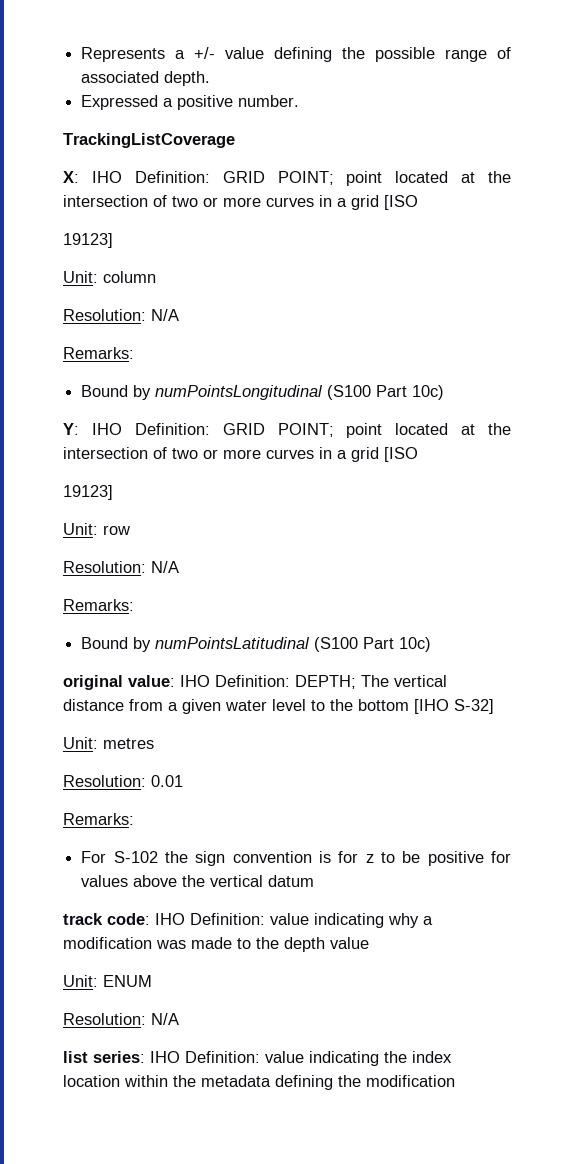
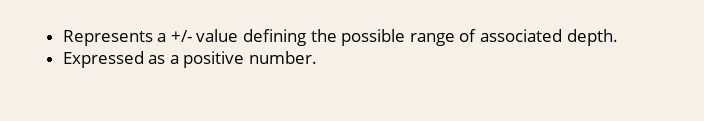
- Expressed a positive number.
+ Expressed as a positive number.
- TrackingListCoverage
- X: IHO Definition: GRID POINT; point located at the intersection of two or more curves in a grid [ISO
- 19123]
- Unit: column
- Resolution: N/A
- Remarks:
- Bound by numPointsLongitudinal (S100 Part 10c)
- Y: IHO Definition: GRID POINT; point located at the intersection of two or more curves in a grid [ISO
- 19123]
- Unit: row
- Resolution: N/A
- Remarks:
- Bound by numPointsLatitudinal (S100 Part 10c)
- original value: IHO Definition: DEPTH; The vertical distance from a given water level to the bottom [IHO S-32]
- Unit: metres
- Resolution: 0.01
- Remarks:
- For S-102 the sign convention is for z to be positive for values above the vertical datum
- track code: IHO Definition: value indicating why a modification was made to the depth value
- Unit: ENUM
- Resolution: N/A
- list series: IHO Definition: value indicating the index location within the metadata defining the modification

